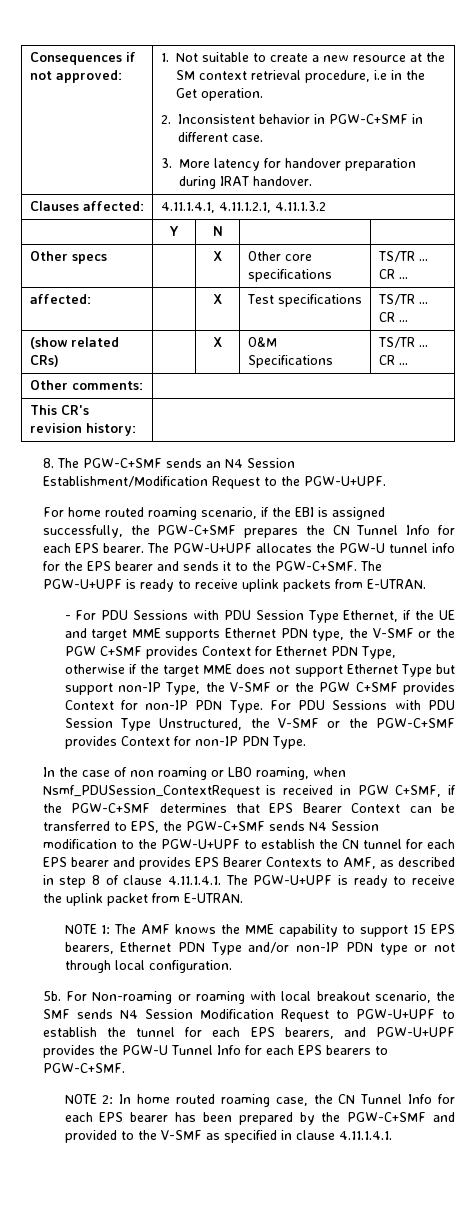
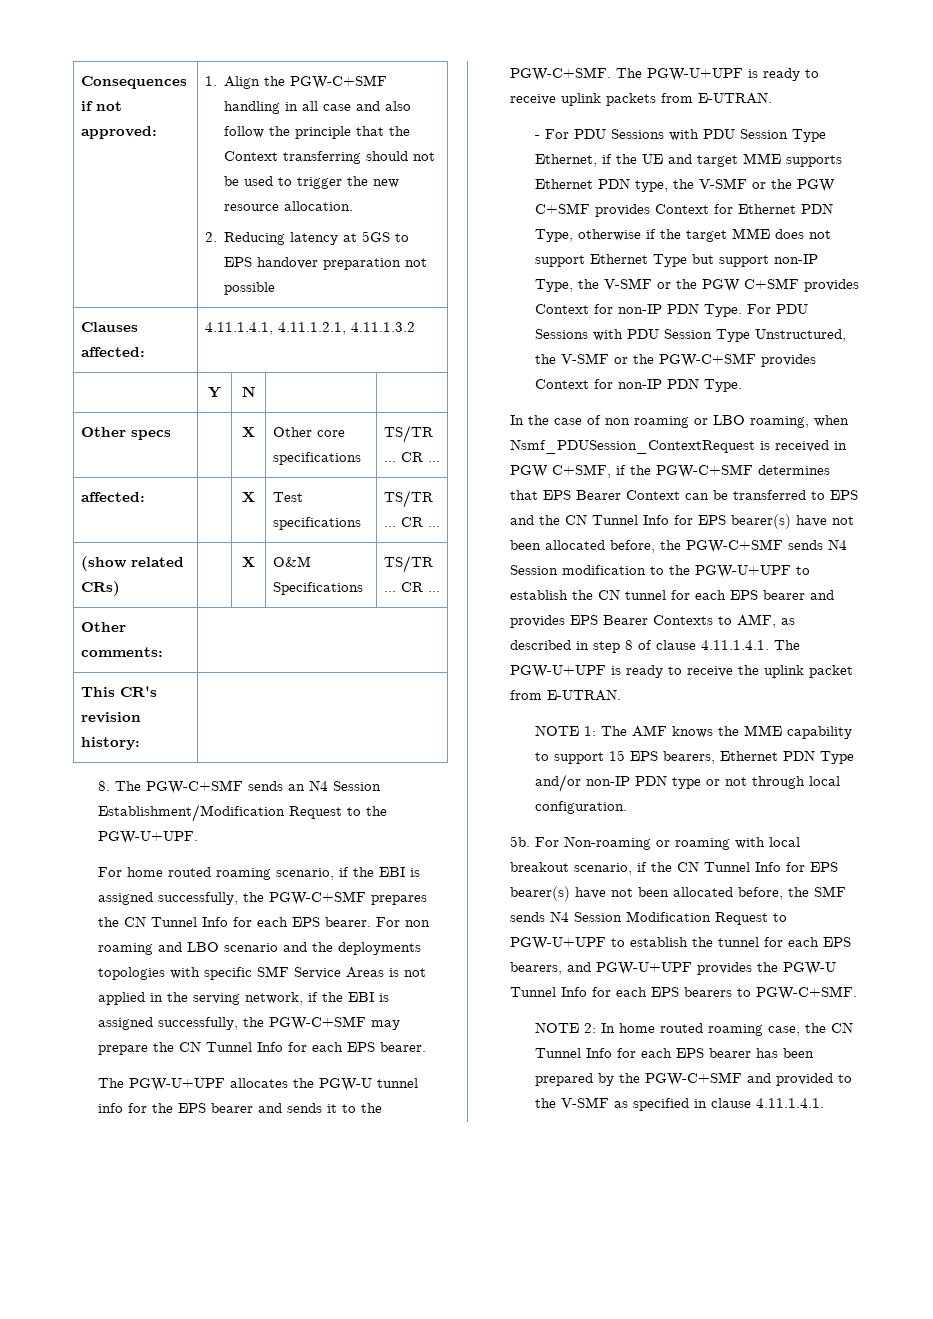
- 1. Not suitable to create a new resource at the SM context retrieval procedure, i.e in the Get operation.
- 2. Inconsistent behavior in PGW-C+SMF in different case.
- 3. More latency for handover preparation during IRAT handover.
+ 1. Align the PGW-C+SMF handling in all case and also follow the principle that the Context transferring should not be used to trigger the new resource allocation.
+ 2. Reducing latency at 5GS to EPS handover preparation not possible
- For home routed roaming scenario, if the EBI is assigned successfully, the PGW-C+SMF prepares the CN Tunnel Info for each EPS bearer. The PGW-U+UPF allocates the PGW-U tunnel info for the EPS bearer and sends it to the PGW-C+SMF.
+ For home routed roaming scenario, if the EBI is assigned successfully, the PGW-C+SMF prepares the CN Tunnel Info for each EPS bearer. For non roaming and LBO scenario and the deployments topologies with specific SMF Service Areas is not applied in the serving network, if the EBI is assigned successfully, the PGW-C+SMF may prepare the CN Tunnel Info for each EPS bearer.
+ The PGW-U+UPF allocates the PGW-U tunnel info for the EPS bearer and sends it to the PGW-C+SMF.
- In the case of non roaming or LBO roaming, when Nsmf_PDUSession_ContextRequest is received in PGW C+SMF, if the PGW-C+SMF determines that EPS Bearer Context can be transferred to EPS, the PGW-C+SMF sends N4 Session modification to the PGW-U+UPF to establish the CN tunnel for each EPS bearer and provides EPS Bearer Contexts to AMF, as described in step 8 of clause 4.11.1.4.1. The PGW-U+UPF is ready to receive the uplink packet from E-UTRAN.
+ In the case of non roaming or LBO roaming, when Nsmf_PDUSession_ContextRequest is received in PGW C+SMF, if the PGW-C+SMF determines that EPS Bearer Context can be transferred to EPS and the CN Tunnel Info for EPS bearer(s) have not been allocated before, the PGW-C+SMF sends N4 Session modification to the PGW-U+UPF to establish the CN tunnel for each EPS bearer and provides EPS Bearer Contexts to AMF, as described in step 8 of clause 4.11.1.4.1. The PGW-U+UPF is ready to receive the uplink packet from E-UTRAN.
- For Non-roaming or roaming with local breakout scenario, the SMF sends N4 Session Modification Request to PGW-U+UPF to establish the tunnel for each EPS bearers, and PGW-U+UPF provides the PGW-U Tunnel Info for each EPS bearers to PGW-C+SMF.
+ For Non-roaming or roaming with local breakout scenario, if the CN Tunnel Info for EPS bearer(s) have not been allocated before, the SMF sends N4 Session Modification Request to PGW-U+UPF to establish the tunnel for each EPS bearers, and PGW-U+UPF provides the PGW-U Tunnel Info for each EPS bearers to PGW-C+SMF.

